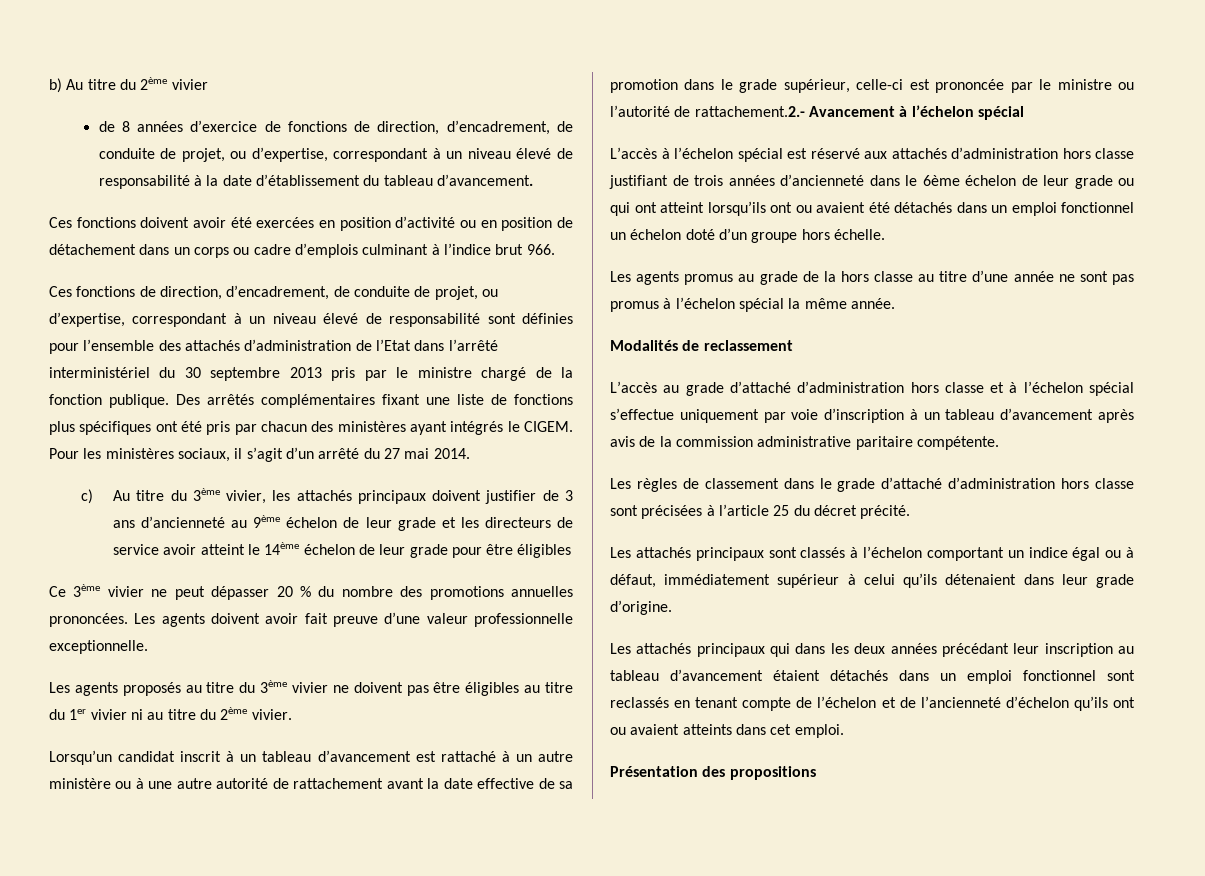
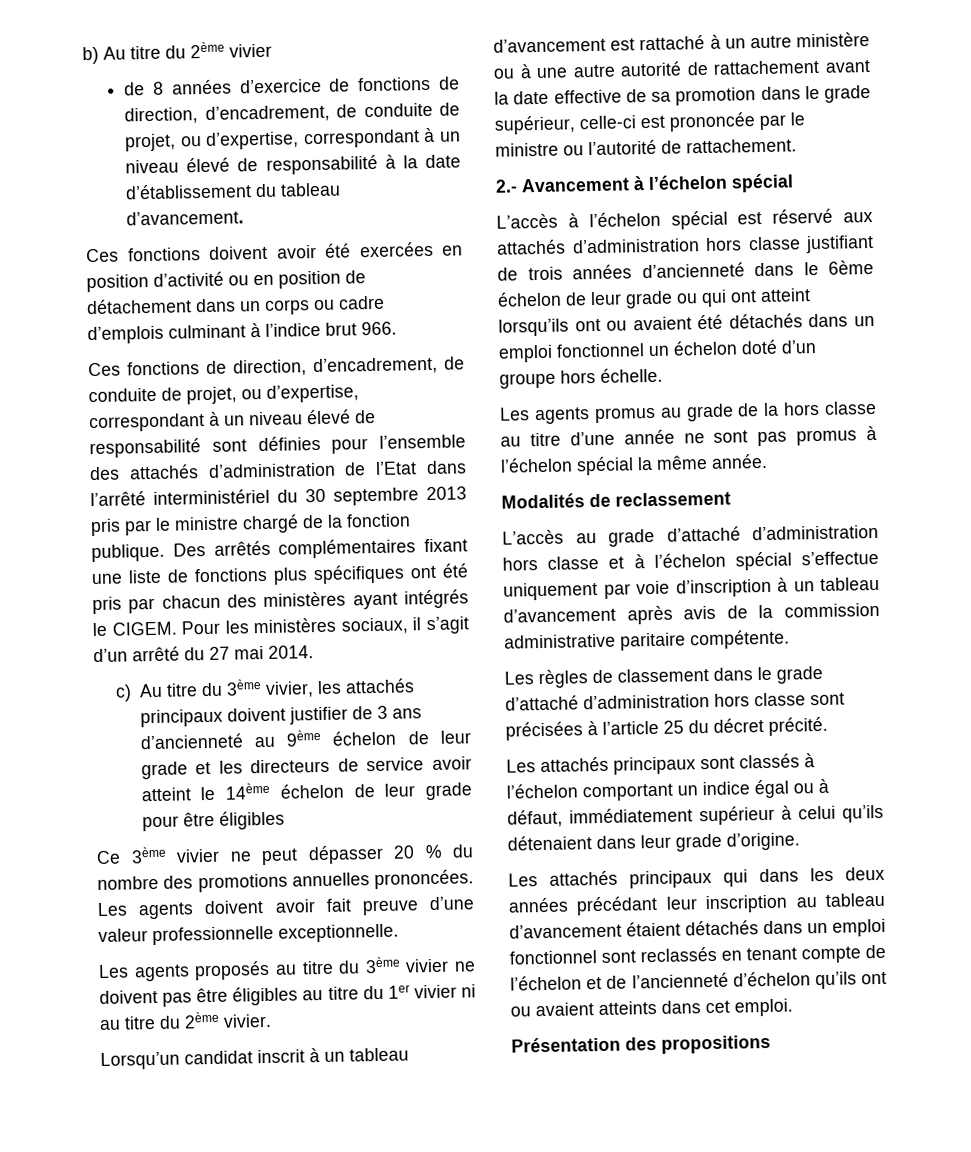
- Lorsqu’un candidat inscrit à un tableau d’avancement est rattaché à un autre ministère ou à une autre autorité de rattachement avant la date effective de sa promotion dans le grade supérieur, celle-ci est prononcée par le ministre ou l’autorité de rattachement.2.- Avancement à l’échelon spécial
+ Lorsqu’un candidat inscrit à un tableau d’avancement est rattaché à un autre ministère ou à une autre autorité de rattachement avant la date effective de sa promotion dans le grade supérieur, celle-ci est prononcée par le ministre ou l’autorité de rattachement.
+ 2.- Avancement à l’échelon spécial

